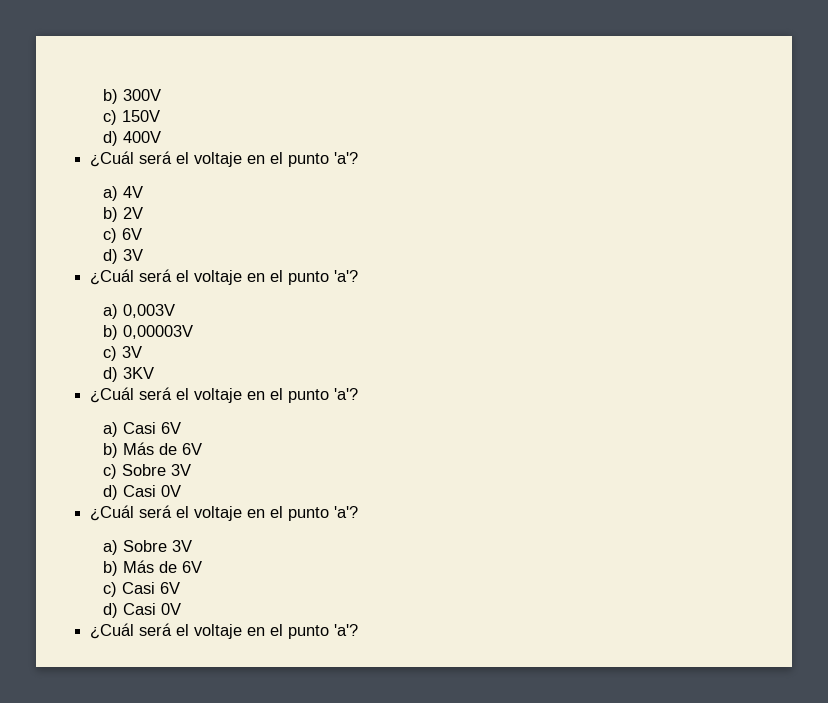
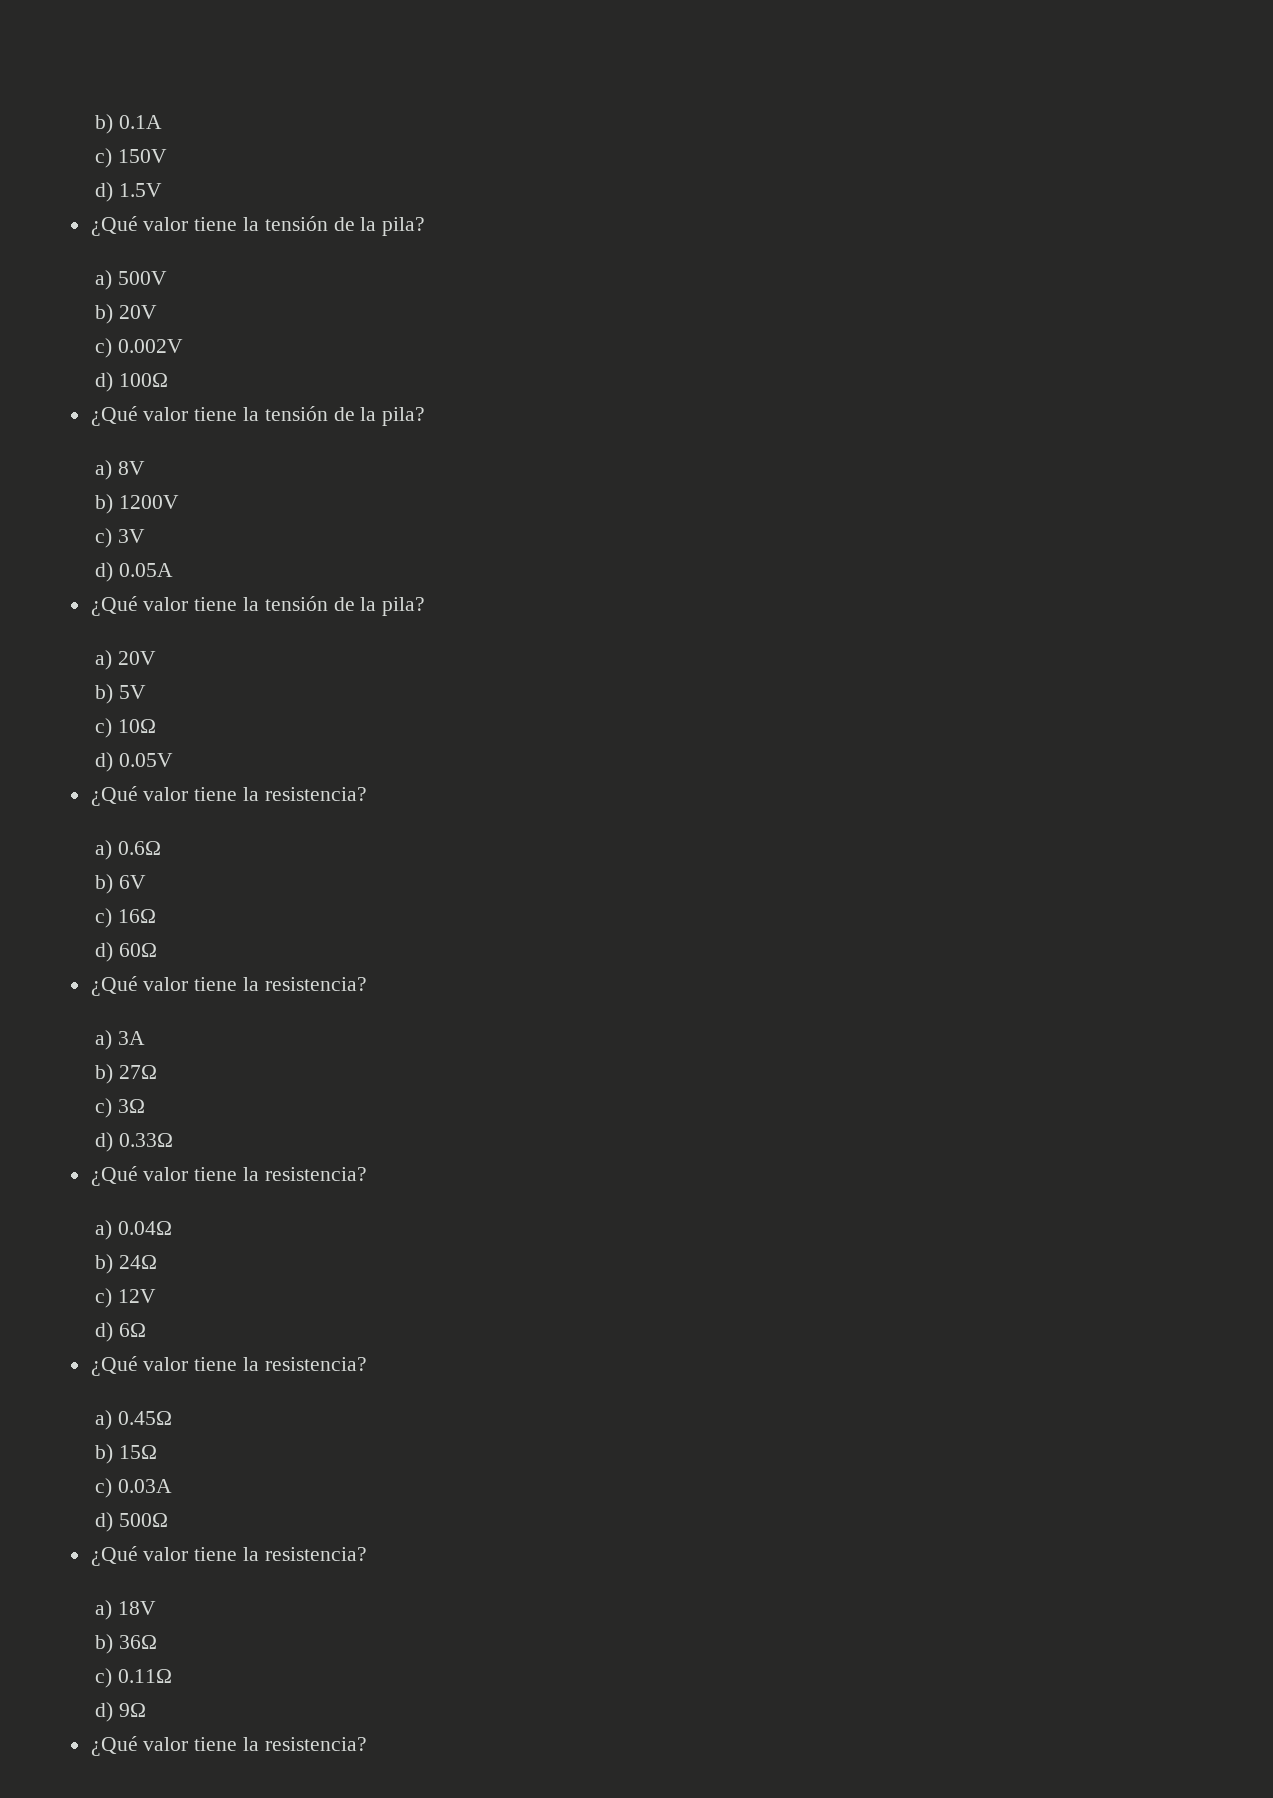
- b) 300V
+ b) 0.1A
- d) 400V
- ¿Cuál será el voltaje en el punto 'a'?
- a) 4V
- b) 2V
- c) 6V
- d) 3V
- ¿Cuál será el voltaje en el punto 'a'?
- a) 0,003V
- b) 0,00003V
+ d) 1.5V
+ ¿Qué valor tiene la tensión de la pila?
+ a) 500V
+ b) 20V
+ c) 0.002V
+ d) 100Ω
+ ¿Qué valor tiene la tensión de la pila?
+ a) 8V
+ b) 1200V
- d) 3KV
- ¿Cuál será el voltaje en el punto 'a'?
- a) Casi 6V
- b) Más de 6V
- c) Sobre 3V
- d) Casi 0V
- ¿Cuál será el voltaje en el punto 'a'?
- a) Sobre 3V
- b) Más de 6V
- c) Casi 6V
- d) Casi 0V
- ¿Cuál será el voltaje en el punto 'a'?
+ d) 0.05A
+ ¿Qué valor tiene la tensión de la pila?
+ a) 20V
+ b) 5V
+ c) 10Ω
+ d) 0.05V
+ ¿Qué valor tiene la resistencia?
+ a) 0.6Ω
+ b) 6V
+ c) 16Ω
+ d) 60Ω
+ ¿Qué valor tiene la resistencia?
+ a) 3A
+ b) 27Ω
+ c) 3Ω
+ d) 0.33Ω
+ ¿Qué valor tiene la resistencia?
+ a) 0.04Ω
+ b) 24Ω
+ c) 12V
+ d) 6Ω
+ ¿Qué valor tiene la resistencia?
+ a) 0.45Ω
+ b) 15Ω
+ c) 0.03A
+ d) 500Ω
+ ¿Qué valor tiene la resistencia?
+ a) 18V
+ b) 36Ω
+ c) 0.11Ω
+ d) 9Ω
+ ¿Qué valor tiene la resistencia?

